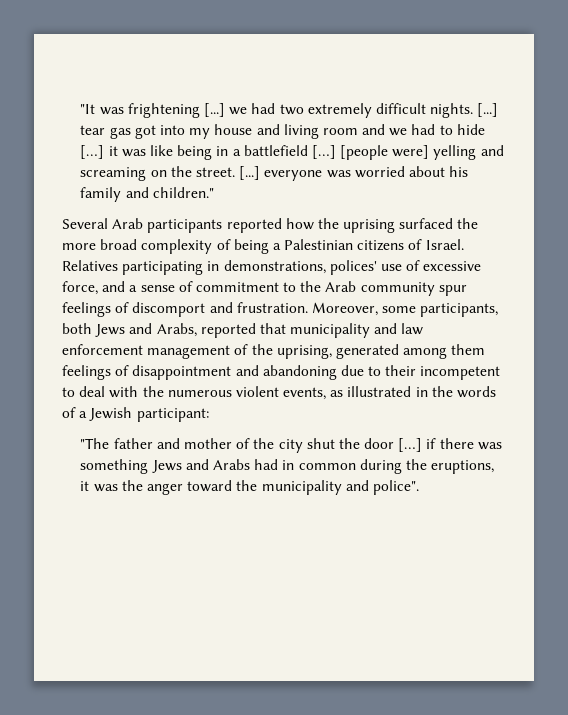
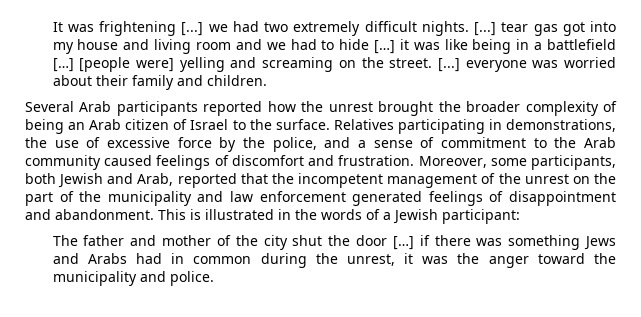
- "It was frightening [...] we had two extremely difficult nights.
+ It was frightening [...] we had two extremely difficult nights.
- [...] everyone was worried about his family and children."
+ [...] everyone was worried about their family and children.
- Several Arab participants reported how the uprising surfaced the more broad complexity of being a Palestinian citizens of Israel.
+ Several Arab participants reported how the unrest brought the broader complexity of being an Arab citizen of Israel to the surface.
- Relatives participating in demonstrations, polices' use of excessive force, and a sense of commitment to the Arab community spur feelings of discomport and frustration.
+ Relatives participating in demonstrations, the use of excessive force by the police, and a sense of commitment to the Arab community caused feelings of discomfort and frustration.
- Moreover, some participants, both Jews and Arabs, reported that municipality and law enforcement management of the uprising, generated among them feelings of disappointment and abandoning due to their incompetent to deal with the numerous violent events, as illustrated in the words of a Jewish participant:
+ Moreover, some participants, both Jewish and Arab, reported that the incompetent management of the unrest on the part of the municipality and law enforcement generated feelings of disappointment and abandonment. This is illustrated in the words of a Jewish participant:
- "The father and mother of the city shut the door […] if there was something Jews and Arabs had in common during the eruptions, it was the anger toward the municipality and police".
+ The father and mother of the city shut the door […] if there was something Jews and Arabs had in common during the unrest, it was the anger toward the municipality and police.

